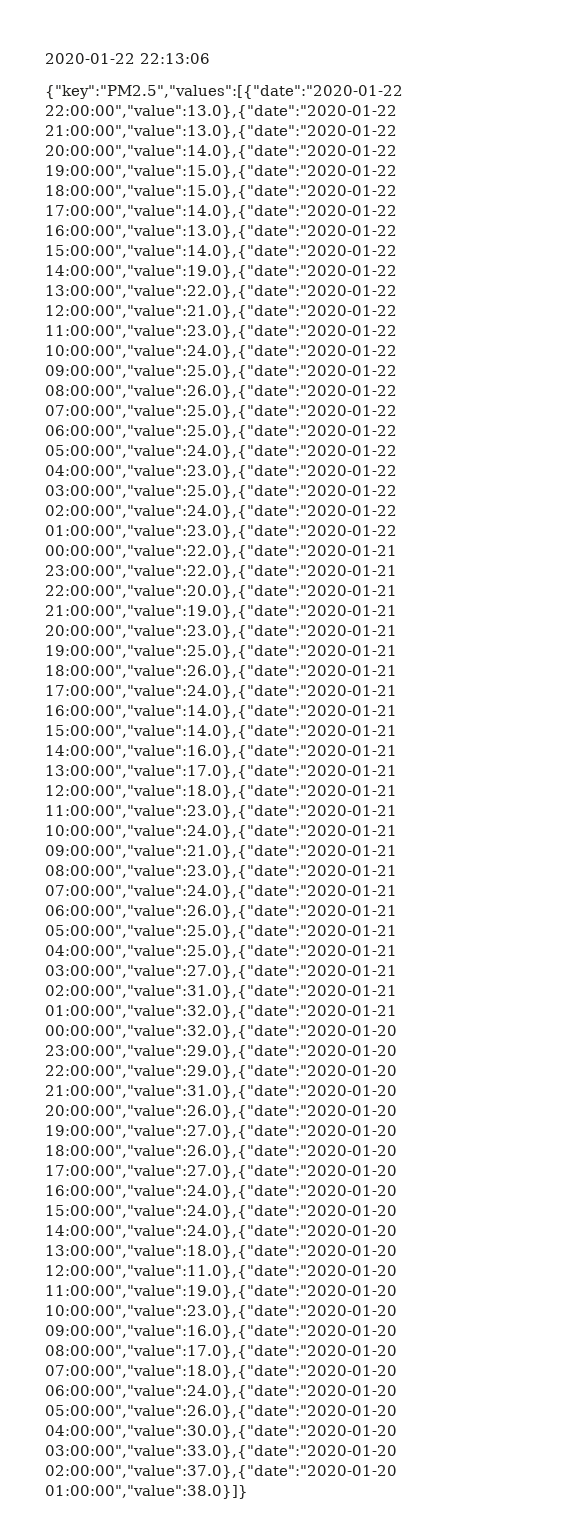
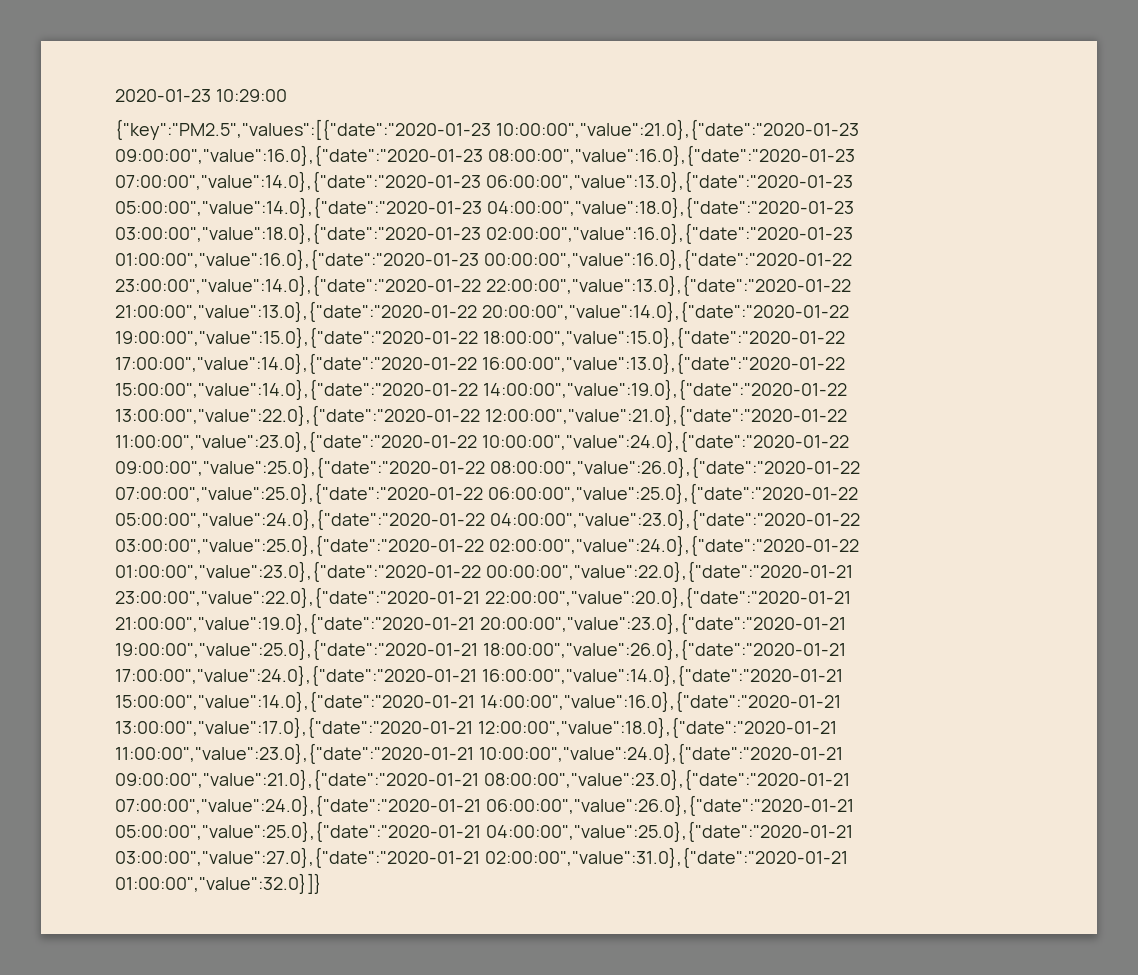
- 2020-01-22 22:13:06
- {"key":"PM2.5","values":[{"date":"2020-01-22 22:00:00","value":13.0},{"date":"2020-01-22 21:00:00","value":13.0},{"date":"2020-01-22 20:00:00","value":14.0},{"date":"2020-01-22 19:00:00","value":15.0},{"date":"2020-01-22 18:00:00","value":15.0},{"date":"2020-01-22 17:00:00","value":14.0},{"date":"2020-01-22 16:00:00","value":13.0},{"date":"2020-01-22 15:00:00","value":14.0},{"date":"2020-01-22 14:00:00","value":19.0},{"date":"2020-01-22 13:00:00","value":22.0},{"date":"2020-01-22 12:00:00","value":21.0},{"date":"2020-01-22 11:00:00","value":23.0},{"date":"2020-01-22 10:00:00","value":24.0},{"date":"2020-01-22 09:00:00","value":25.0},{"date":"2020-01-22 08:00:00","value":26.0},{"date":"2020-01-22 07:00:00","value":25.0},{"date":"2020-01-22 06:00:00","value":25.0},{"date":"2020-01-22 05:00:00","value":24.0},{"date":"2020-01-22 04:00:00","value":23.0},{"date":"2020-01-22 03:00:00","value":25.0},{"date":"2020-01-22 02:00:00","value":24.0},{"date":"2020-01-22 01:00:00","value":23.0},{"date":"2020-01-22 00:00:00","value":22.0},{"date":"2020-01-21 23:00:00","value":22.0},{"date":"2020-01-21 22:00:00","value":20.0},{"date":"2020-01-21 21:00:00","value":19.0},{"date":"2020-01-21 20:00:00","value":23.0},{"date":"2020-01-21 19:00:00","value":25.0},{"date":"2020-01-21 18:00:00","value":26.0},{"date":"2020-01-21 17:00:00","value":24.0},{"date":"2020-01-21 16:00:00","value":14.0},{"date":"2020-01-21 15:00:00","value":14.0},{"date":"2020-01-21 14:00:00","value":16.0},{"date":"2020-01-21 13:00:00","value":17.0},{"date":"2020-01-21 12:00:00","value":18.0},{"date":"2020-01-21 11:00:00","value":23.0},{"date":"2020-01-21 10:00:00","value":24.0},{"date":"2020-01-21 09:00:00","value":21.0},{"date":"2020-01-21 08:00:00","value":23.0},{"date":"2020-01-21 07:00:00","value":24.0},{"date":"2020-01-21 06:00:00","value":26.0},{"date":"2020-01-21 05:00:00","value":25.0},{"date":"2020-01-21 04:00:00","value":25.0},{"date":"2020-01-21 03:00:00","value":27.0},{"date":"2020-01-21 02:00:00","value":31.0},{"date":"2020-01-21 01:00:00","value":32.0},{"date":"2020-01-21 00:00:00","value":32.0},{"date":"2020-01-20 23:00:00","value":29.0},{"date":"2020-01-20 22:00:00","value":29.0},{"date":"2020-01-20 21:00:00","value":31.0},{"date":"2020-01-20 20:00:00","value":26.0},{"date":"2020-01-20 19:00:00","value":27.0},{"date":"2020-01-20 18:00:00","value":26.0},{"date":"2020-01-20 17:00:00","value":27.0},{"date":"2020-01-20 16:00:00","value":24.0},{"date":"2020-01-20 15:00:00","value":24.0},{"date":"2020-01-20 14:00:00","value":24.0},{"date":"2020-01-20 13:00:00","value":18.0},{"date":"2020-01-20 12:00:00","value":11.0},{"date":"2020-01-20 11:00:00","value":19.0},{"date":"2020-01-20 10:00:00","value":23.0},{"date":"2020-01-20 09:00:00","value":16.0},{"date":"2020-01-20 08:00:00","value":17.0},{"date":"2020-01-20 07:00:00","value":18.0},{"date":"2020-01-20 06:00:00","value":24.0},{"date":"2020-01-20 05:00:00","value":26.0},{"date":"2020-01-20 04:00:00","value":30.0},{"date":"2020-01-20 03:00:00","value":33.0},{"date":"2020-01-20 02:00:00","value":37.0},{"date":"2020-01-20 01:00:00","value":38.0}]}
+ 2020-01-23 10:29:00
+ {"key":"PM2.5","values":[{"date":"2020-01-23 10:00:00","value":21.0},{"date":"2020-01-23 09:00:00","value":16.0},{"date":"2020-01-23 08:00:00","value":16.0},{"date":"2020-01-23 07:00:00","value":14.0},{"date":"2020-01-23 06:00:00","value":13.0},{"date":"2020-01-23 05:00:00","value":14.0},{"date":"2020-01-23 04:00:00","value":18.0},{"date":"2020-01-23 03:00:00","value":18.0},{"date":"2020-01-23 02:00:00","value":16.0},{"date":"2020-01-23 01:00:00","value":16.0},{"date":"2020-01-23 00:00:00","value":16.0},{"date":"2020-01-22 23:00:00","value":14.0},{"date":"2020-01-22 22:00:00","value":13.0},{"date":"2020-01-22 21:00:00","value":13.0},{"date":"2020-01-22 20:00:00","value":14.0},{"date":"2020-01-22 19:00:00","value":15.0},{"date":"2020-01-22 18:00:00","value":15.0},{"date":"2020-01-22 17:00:00","value":14.0},{"date":"2020-01-22 16:00:00","value":13.0},{"date":"2020-01-22 15:00:00","value":14.0},{"date":"2020-01-22 14:00:00","value":19.0},{"date":"2020-01-22 13:00:00","value":22.0},{"date":"2020-01-22 12:00:00","value":21.0},{"date":"2020-01-22 11:00:00","value":23.0},{"date":"2020-01-22 10:00:00","value":24.0},{"date":"2020-01-22 09:00:00","value":25.0},{"date":"2020-01-22 08:00:00","value":26.0},{"date":"2020-01-22 07:00:00","value":25.0},{"date":"2020-01-22 06:00:00","value":25.0},{"date":"2020-01-22 05:00:00","value":24.0},{"date":"2020-01-22 04:00:00","value":23.0},{"date":"2020-01-22 03:00:00","value":25.0},{"date":"2020-01-22 02:00:00","value":24.0},{"date":"2020-01-22 01:00:00","value":23.0},{"date":"2020-01-22 00:00:00","value":22.0},{"date":"2020-01-21 23:00:00","value":22.0},{"date":"2020-01-21 22:00:00","value":20.0},{"date":"2020-01-21 21:00:00","value":19.0},{"date":"2020-01-21 20:00:00","value":23.0},{"date":"2020-01-21 19:00:00","value":25.0},{"date":"2020-01-21 18:00:00","value":26.0},{"date":"2020-01-21 17:00:00","value":24.0},{"date":"2020-01-21 16:00:00","value":14.0},{"date":"2020-01-21 15:00:00","value":14.0},{"date":"2020-01-21 14:00:00","value":16.0},{"date":"2020-01-21 13:00:00","value":17.0},{"date":"2020-01-21 12:00:00","value":18.0},{"date":"2020-01-21 11:00:00","value":23.0},{"date":"2020-01-21 10:00:00","value":24.0},{"date":"2020-01-21 09:00:00","value":21.0},{"date":"2020-01-21 08:00:00","value":23.0},{"date":"2020-01-21 07:00:00","value":24.0},{"date":"2020-01-21 06:00:00","value":26.0},{"date":"2020-01-21 05:00:00","value":25.0},{"date":"2020-01-21 04:00:00","value":25.0},{"date":"2020-01-21 03:00:00","value":27.0},{"date":"2020-01-21 02:00:00","value":31.0},{"date":"2020-01-21 01:00:00","value":32.0}]}

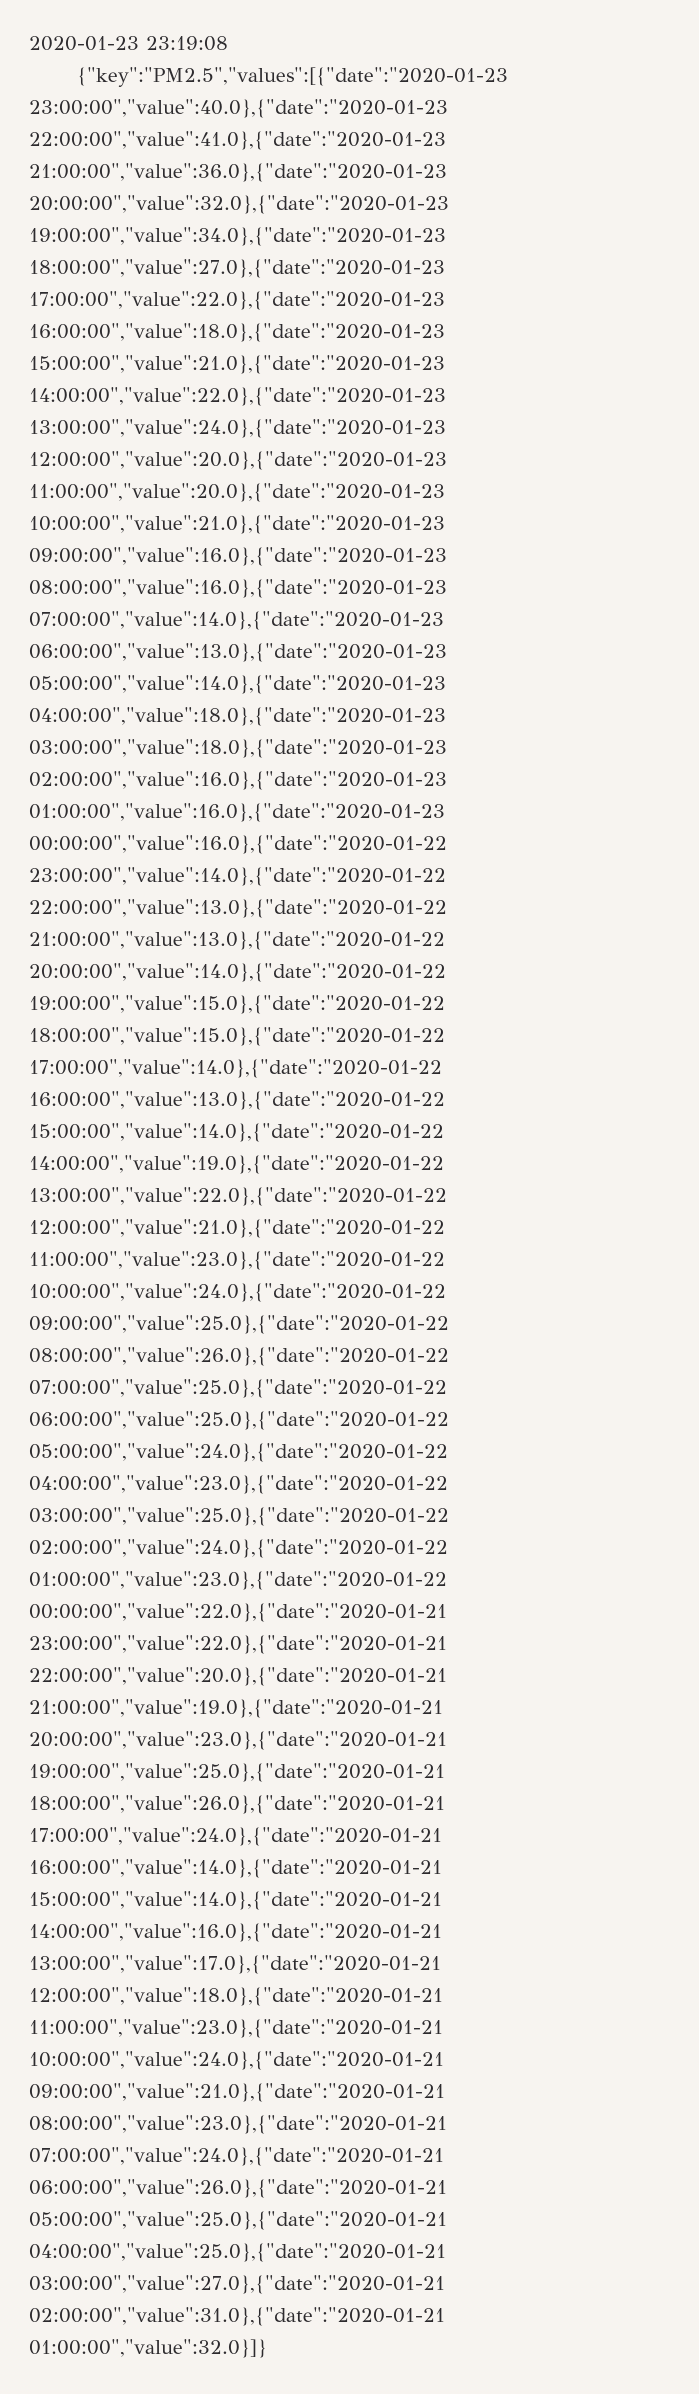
- 2020-01-23 10:29:00
+ 2020-01-23 23:19:08
- {"key":"PM2.5","values":[{"date":"2020-01-23 10:00:00","value":21.0},{"date":"2020-01-23 09:00:00","value":16.0},{"date":"2020-01-23 08:00:00","value":16.0},{"date":"2020-01-23 07:00:00","value":14.0},{"date":"2020-01-23 06:00:00","value":13.0},{"date":"2020-01-23 05:00:00","value":14.0},{"date":"2020-01-23 04:00:00","value":18.0},{"date":"2020-01-23 03:00:00","value":18.0},{"date":"2020-01-23 02:00:00","value":16.0},{"date":"2020-01-23 01:00:00","value":16.0},{"date":"2020-01-23 00:00:00","value":16.0},{"date":"2020-01-22 23:00:00","value":14.0},{"date":"2020-01-22 22:00:00","value":13.0},{"date":"2020-01-22 21:00:00","value":13.0},{"date":"2020-01-22 20:00:00","value":14.0},{"date":"2020-01-22 19:00:00","value":15.0},{"date":"2020-01-22 18:00:00","value":15.0},{"date":"2020-01-22 17:00:00","value":14.0},{"date":"2020-01-22 16:00:00","value":13.0},{"date":"2020-01-22 15:00:00","value":14.0},{"date":"2020-01-22 14:00:00","value":19.0},{"date":"2020-01-22 13:00:00","value":22.0},{"date":"2020-01-22 12:00:00","value":21.0},{"date":"2020-01-22 11:00:00","value":23.0},{"date":"2020-01-22 10:00:00","value":24.0},{"date":"2020-01-22 09:00:00","value":25.0},{"date":"2020-01-22 08:00:00","value":26.0},{"date":"2020-01-22 07:00:00","value":25.0},{"date":"2020-01-22 06:00:00","value":25.0},{"date":"2020-01-22 05:00:00","value":24.0},{"date":"2020-01-22 04:00:00","value":23.0},{"date":"2020-01-22 03:00:00","value":25.0},{"date":"2020-01-22 02:00:00","value":24.0},{"date":"2020-01-22 01:00:00","value":23.0},{"date":"2020-01-22 00:00:00","value":22.0},{"date":"2020-01-21 23:00:00","value":22.0},{"date":"2020-01-21 22:00:00","value":20.0},{"date":"2020-01-21 21:00:00","value":19.0},{"date":"2020-01-21 20:00:00","value":23.0},{"date":"2020-01-21 19:00:00","value":25.0},{"date":"2020-01-21 18:00:00","value":26.0},{"date":"2020-01-21 17:00:00","value":24.0},{"date":"2020-01-21 16:00:00","value":14.0},{"date":"2020-01-21 15:00:00","value":14.0},{"date":"2020-01-21 14:00:00","value":16.0},{"date":"2020-01-21 13:00:00","value":17.0},{"date":"2020-01-21 12:00:00","value":18.0},{"date":"2020-01-21 11:00:00","value":23.0},{"date":"2020-01-21 10:00:00","value":24.0},{"date":"2020-01-21 09:00:00","value":21.0},{"date":"2020-01-21 08:00:00","value":23.0},{"date":"2020-01-21 07:00:00","value":24.0},{"date":"2020-01-21 06:00:00","value":26.0},{"date":"2020-01-21 05:00:00","value":25.0},{"date":"2020-01-21 04:00:00","value":25.0},{"date":"2020-01-21 03:00:00","value":27.0},{"date":"2020-01-21 02:00:00","value":31.0},{"date":"2020-01-21 01:00:00","value":32.0}]}
+ {"key":"PM2.5","values":[{"date":"2020-01-23 23:00:00","value":40.0},{"date":"2020-01-23 22:00:00","value":41.0},{"date":"2020-01-23 21:00:00","value":36.0},{"date":"2020-01-23 20:00:00","value":32.0},{"date":"2020-01-23 19:00:00","value":34.0},{"date":"2020-01-23 18:00:00","value":27.0},{"date":"2020-01-23 17:00:00","value":22.0},{"date":"2020-01-23 16:00:00","value":18.0},{"date":"2020-01-23 15:00:00","value":21.0},{"date":"2020-01-23 14:00:00","value":22.0},{"date":"2020-01-23 13:00:00","value":24.0},{"date":"2020-01-23 12:00:00","value":20.0},{"date":"2020-01-23 11:00:00","value":20.0},{"date":"2020-01-23 10:00:00","value":21.0},{"date":"2020-01-23 09:00:00","value":16.0},{"date":"2020-01-23 08:00:00","value":16.0},{"date":"2020-01-23 07:00:00","value":14.0},{"date":"2020-01-23 06:00:00","value":13.0},{"date":"2020-01-23 05:00:00","value":14.0},{"date":"2020-01-23 04:00:00","value":18.0},{"date":"2020-01-23 03:00:00","value":18.0},{"date":"2020-01-23 02:00:00","value":16.0},{"date":"2020-01-23 01:00:00","value":16.0},{"date":"2020-01-23 00:00:00","value":16.0},{"date":"2020-01-22 23:00:00","value":14.0},{"date":"2020-01-22 22:00:00","value":13.0},{"date":"2020-01-22 21:00:00","value":13.0},{"date":"2020-01-22 20:00:00","value":14.0},{"date":"2020-01-22 19:00:00","value":15.0},{"date":"2020-01-22 18:00:00","value":15.0},{"date":"2020-01-22 17:00:00","value":14.0},{"date":"2020-01-22 16:00:00","value":13.0},{"date":"2020-01-22 15:00:00","value":14.0},{"date":"2020-01-22 14:00:00","value":19.0},{"date":"2020-01-22 13:00:00","value":22.0},{"date":"2020-01-22 12:00:00","value":21.0},{"date":"2020-01-22 11:00:00","value":23.0},{"date":"2020-01-22 10:00:00","value":24.0},{"date":"2020-01-22 09:00:00","value":25.0},{"date":"2020-01-22 08:00:00","value":26.0},{"date":"2020-01-22 07:00:00","value":25.0},{"date":"2020-01-22 06:00:00","value":25.0},{"date":"2020-01-22 05:00:00","value":24.0},{"date":"2020-01-22 04:00:00","value":23.0},{"date":"2020-01-22 03:00:00","value":25.0},{"date":"2020-01-22 02:00:00","value":24.0},{"date":"2020-01-22 01:00:00","value":23.0},{"date":"2020-01-22 00:00:00","value":22.0},{"date":"2020-01-21 23:00:00","value":22.0},{"date":"2020-01-21 22:00:00","value":20.0},{"date":"2020-01-21 21:00:00","value":19.0},{"date":"2020-01-21 20:00:00","value":23.0},{"date":"2020-01-21 19:00:00","value":25.0},{"date":"2020-01-21 18:00:00","value":26.0},{"date":"2020-01-21 17:00:00","value":24.0},{"date":"2020-01-21 16:00:00","value":14.0},{"date":"2020-01-21 15:00:00","value":14.0},{"date":"2020-01-21 14:00:00","value":16.0},{"date":"2020-01-21 13:00:00","value":17.0},{"date":"2020-01-21 12:00:00","value":18.0},{"date":"2020-01-21 11:00:00","value":23.0},{"date":"2020-01-21 10:00:00","value":24.0},{"date":"2020-01-21 09:00:00","value":21.0},{"date":"2020-01-21 08:00:00","value":23.0},{"date":"2020-01-21 07:00:00","value":24.0},{"date":"2020-01-21 06:00:00","value":26.0},{"date":"2020-01-21 05:00:00","value":25.0},{"date":"2020-01-21 04:00:00","value":25.0},{"date":"2020-01-21 03:00:00","value":27.0},{"date":"2020-01-21 02:00:00","value":31.0},{"date":"2020-01-21 01:00:00","value":32.0}]}

